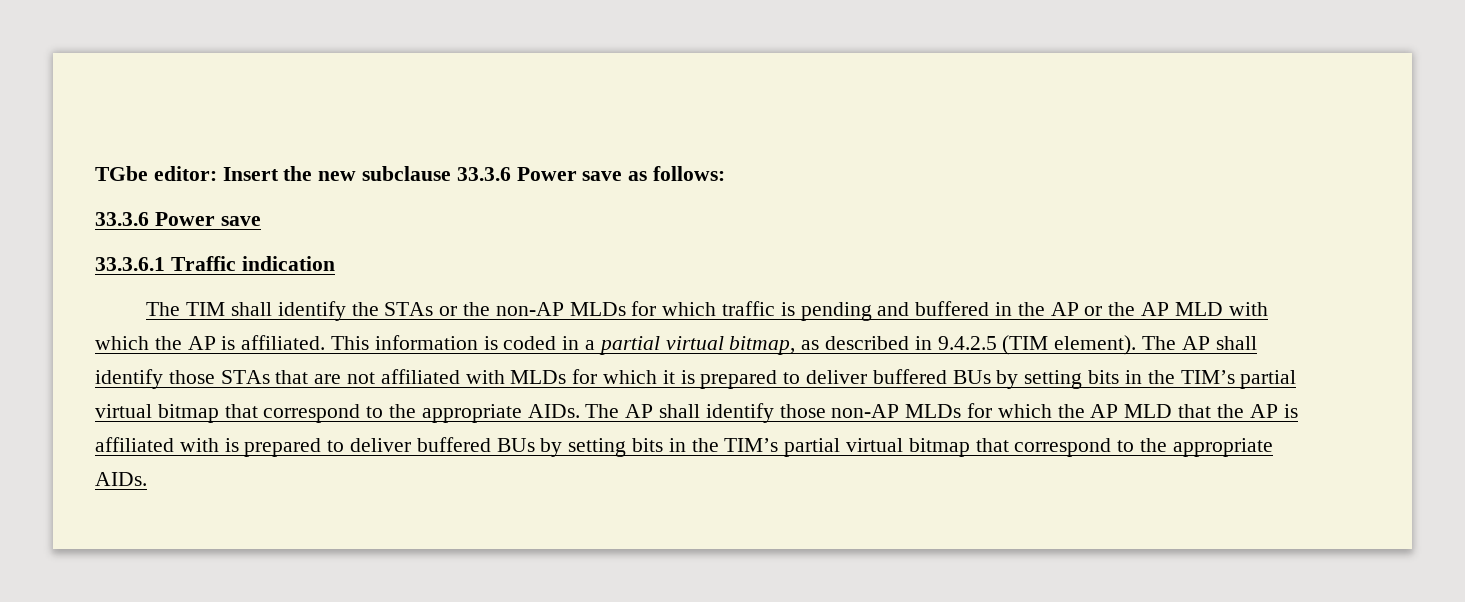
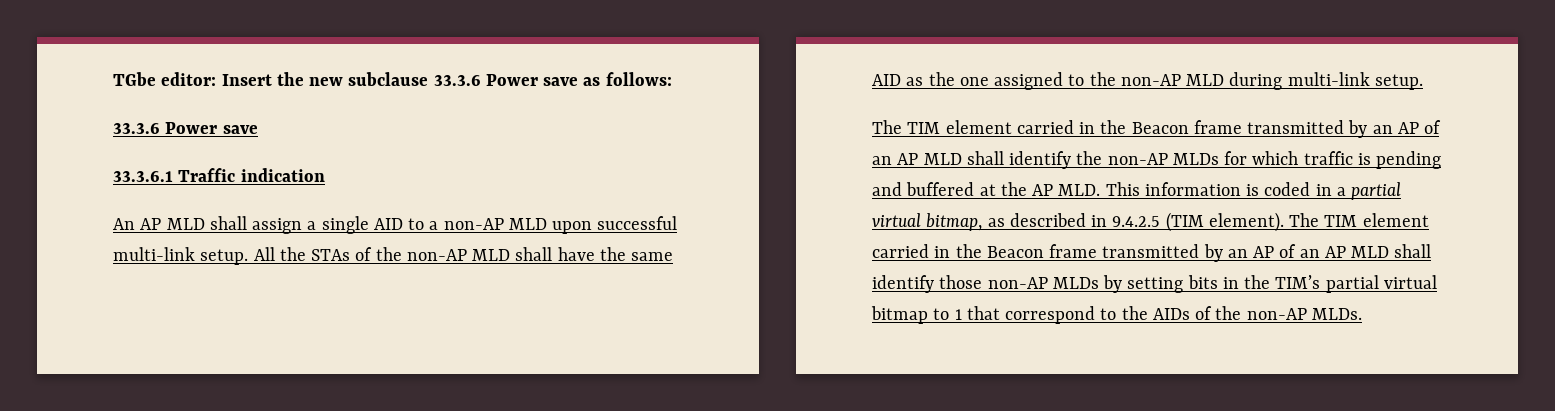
- The TIM shall identify the STAs or the non-AP MLDs for which traffic is pending and buffered in the AP or the AP MLD with which the AP is affiliated. This information is coded in a partial virtual bitmap, as described in 9.4.2.5 (TIM element).
+ An AP MLD shall assign a single AID to a non-AP MLD upon successful multi-link setup. All the STAs of the non-AP MLD shall have the same AID as the one assigned to the non-AP MLD during multi-link setup.
+ The TIM element carried in the Beacon frame transmitted by an AP of an AP MLD shall identify the non-AP MLDs for which traffic is pending and buffered at the AP MLD. This information is coded in a partial virtual bitmap, as described in 9.4.2.5 (TIM element).
- The AP shall identify those STAs that are not affiliated with MLDs for which it is prepared to deliver buffered BUs by setting bits in the TIM’s partial virtual bitmap that correspond to the appropriate AIDs. The AP shall identify those non-AP MLDs for which the AP MLD that the AP is affiliated with is prepared to deliver buffered BUs by setting bits in the TIM’s partial virtual bitmap that correspond to the appropriate AIDs.
+ The TIM element carried in the Beacon frame transmitted by an AP of an AP MLD shall identify those non-AP MLDs by setting bits in the TIM’s partial virtual bitmap to 1 that correspond to the AIDs of the non-AP MLDs.

